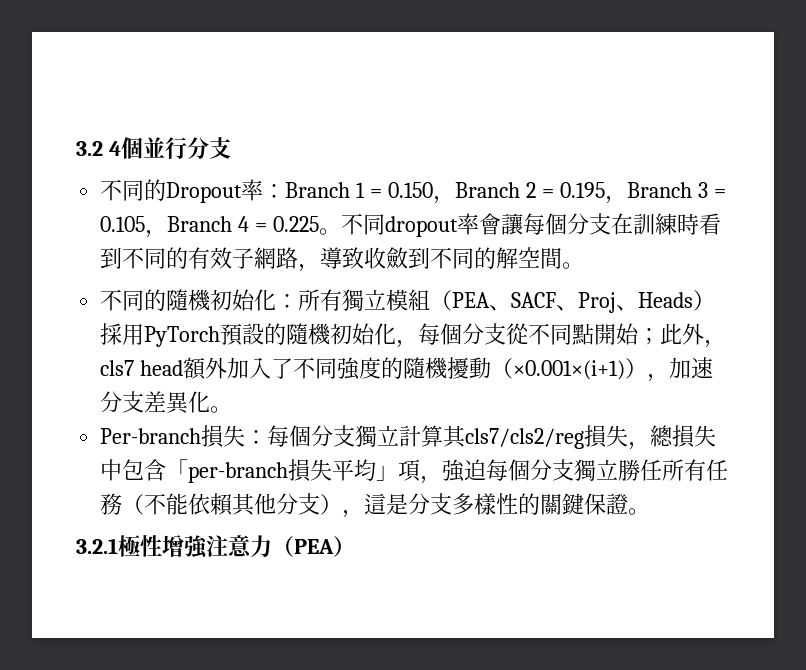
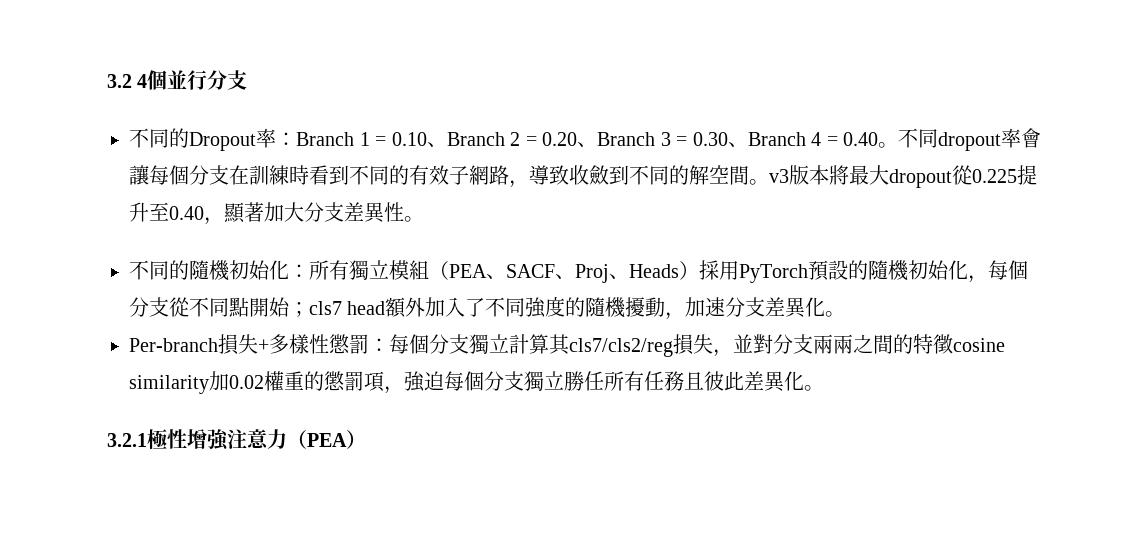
- 不同的Dropout率：Branch 1 = 0.150，Branch 2 = 0.195，Branch 3 = 0.105，Branch 4 = 0.225。
+ 不同的Dropout率：Branch 1 = 0.10、Branch 2 = 0.20、Branch 3 = 0.30、Branch 4 = 0.40。
- 不同dropout率會讓每個分支在訓練時看到不同的有效子網路，導致收斂到不同的解空間。
+ 不同dropout率會讓每個分支在訓練時看到不同的有效子網路，導致收斂到不同的解空間。v3版本將最大dropout從0.225提升至0.40，顯著加大分支差異性。
- 不同的隨機初始化：所有獨立模組（PEA、SACF、Proj、Heads）採用PyTorch預設的隨機初始化，每個分支從不同點開始；此外，cls7 head額外加入了不同強度的隨機擾動（×0.001×(i+1)），加速分支差異化。
+ 不同的隨機初始化：所有獨立模組（PEA、SACF、Proj、Heads）採用PyTorch預設的隨機初始化，每個分支從不同點開始；cls7 head額外加入了不同強度的隨機擾動，加速分支差異化。
- Per-branch損失：每個分支獨立計算其cls7/cls2/reg損失，總損失中包含「per-branch損失平均」項，強迫每個分支獨立勝任所有任務（不能依賴其他分支），這是分支多樣性的關鍵保證。
+ Per-branch損失+多樣性懲罰：每個分支獨立計算其cls7/cls2/reg損失，並對分支兩兩之間的特徵cosine similarity加0.02權重的懲罰項，強迫每個分支獨立勝任所有任務且彼此差異化。

